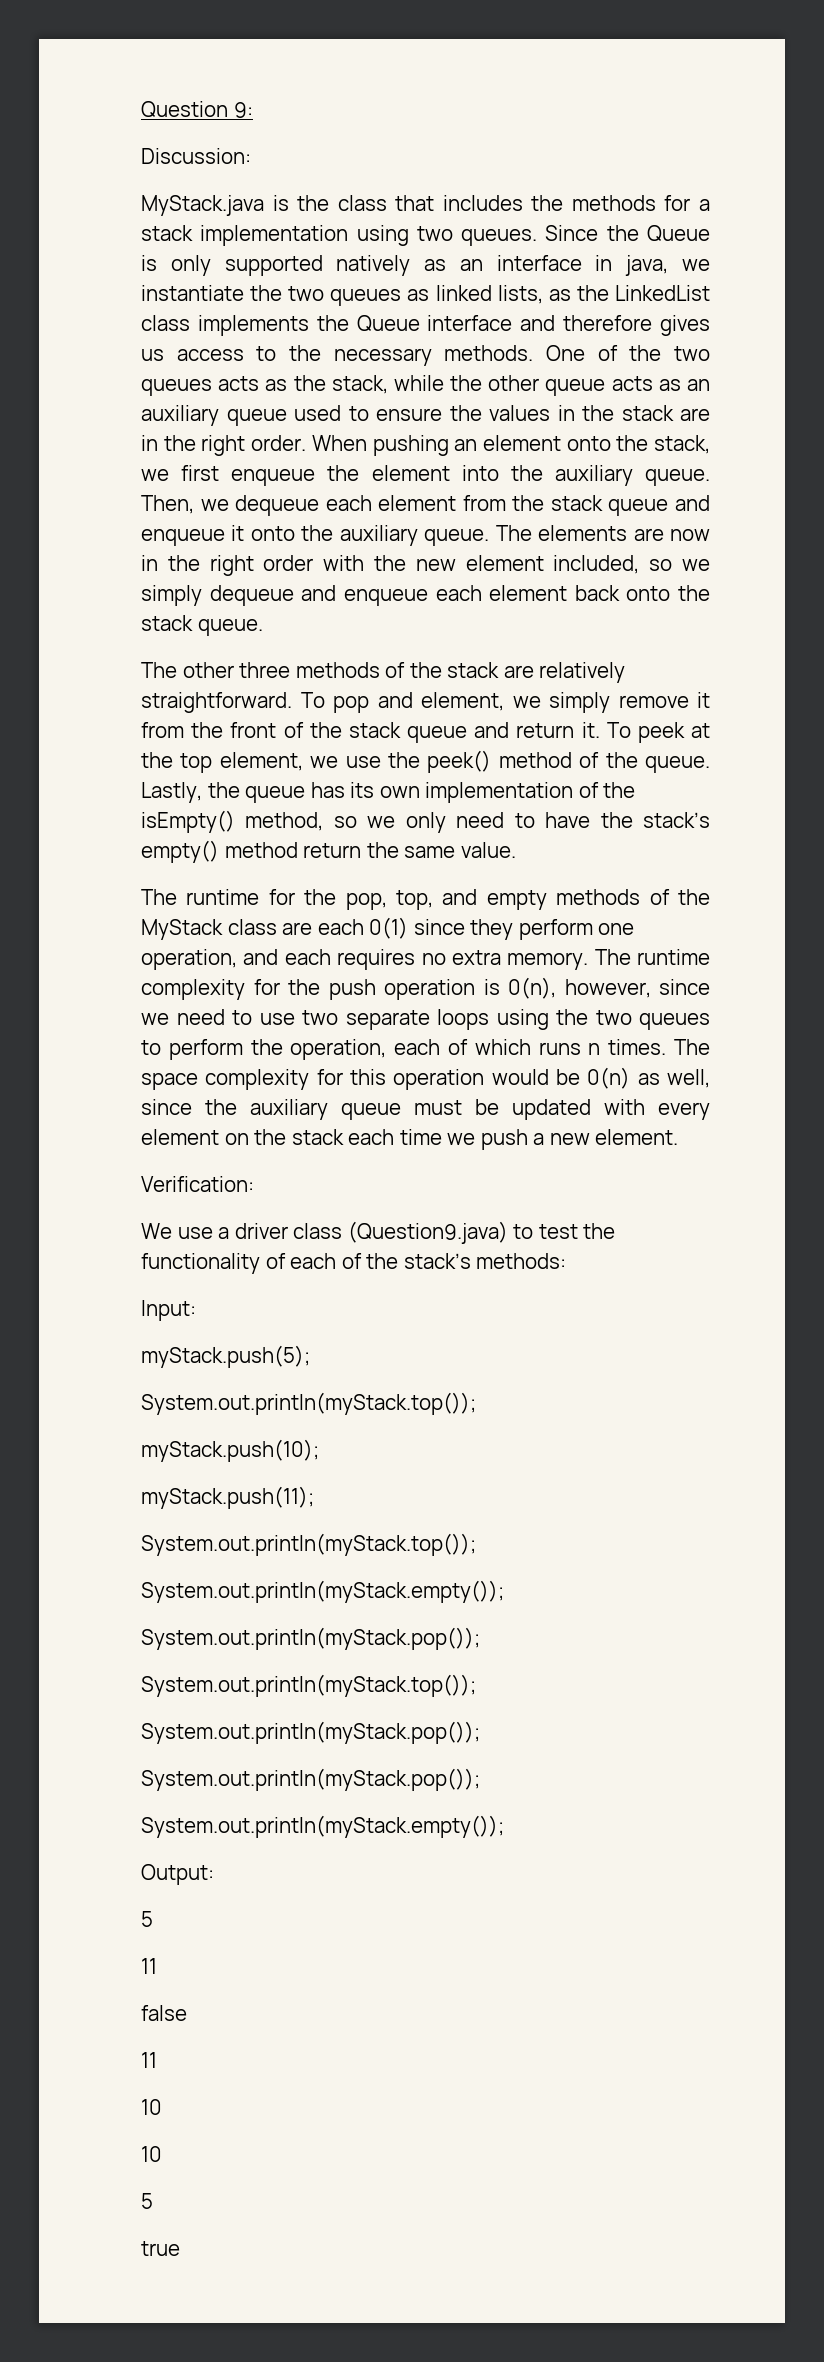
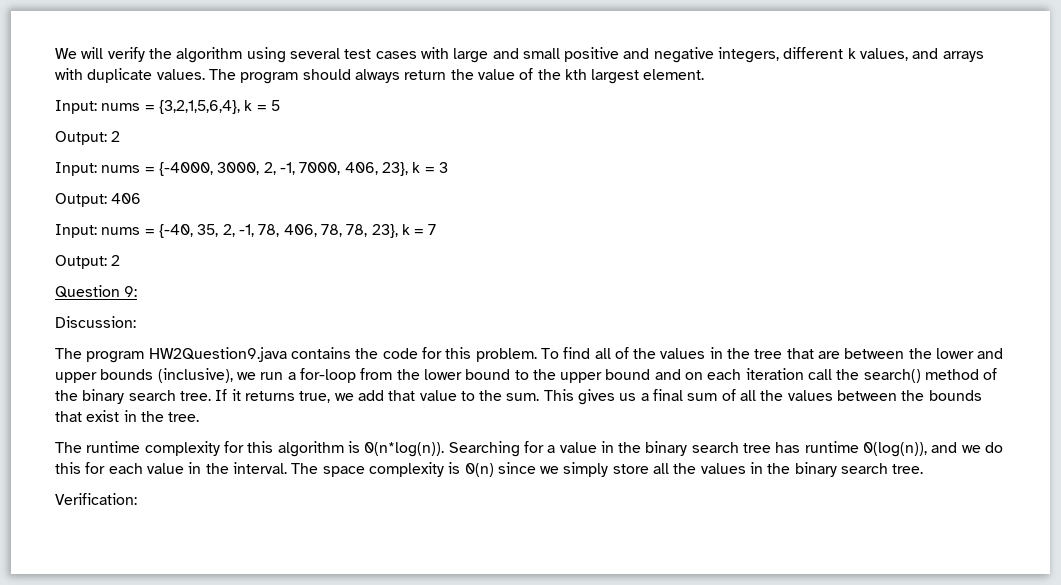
+ We will verify the algorithm using several test cases with large and small positive and negative integers, different k values, and arrays with duplicate values. The program should always return the value of the kth largest element.
+ Input: nums = {3,2,1,5,6,4}, k = 5
+ Output: 2
+ Input: nums = {-4000, 3000, 2, -1, 7000, 406, 23}, k = 3
+ Output: 406
+ Input: nums = {-40, 35, 2, -1, 78, 406, 78, 78, 23}, k = 7
+ Output: 2
  Question 9:
  Discussion:
- MyStack.java is the class that includes the methods for a stack implementation using two queues. Since the Queue is only supported natively as an interface in java, we instantiate the two queues as linked lists, as the LinkedList class implements the Queue interface and therefore gives us access to the necessary methods. One of the two queues acts as the stack, while the other queue acts as an auxiliary queue used to ensure the values in the stack are in the right order. When pushing an element onto the stack, we first enqueue the element into the auxiliary queue. Then, we dequeue each element from the stack queue and enqueue it onto the auxiliary queue. The elements are now in the right order with the new element included, so we simply dequeue and enqueue each element back onto the stack queue.
- The other three methods of the stack are relatively straightforward. To pop and element, we simply remove it from the front of the stack queue and return it. To peek at the top element, we use the peek() method of the queue. Lastly, the queue has its own implementation of the isEmpty() method, so we only need to have the stack’s empty() method return the same value.
- The runtime for the pop, top, and empty methods of the MyStack class are each 0(1) since they perform one operation, and each requires no extra memory. The runtime complexity for the push operation is 0(n), however, since we need to use two separate loops using the two queues to perform the operation, each of which runs n times. The space complexity for this operation would be 0(n) as well, since the auxiliary queue must be updated with every element on the stack each time we push a new element.
+ The program HW2Question9.java contains the code for this problem. To find all of the values in the tree that are between the lower and upper bounds (inclusive), we run a for-loop from the lower bound to the upper bound and on each iteration call the search() method of the binary search tree. If it returns true, we add that value to the sum. This gives us a final sum of all the values between the bounds that exist in the tree.
+ The runtime complexity for this algorithm is 0(n*log(n)). Searching for a value in the binary search tree has runtime 0(log(n)), and we do this for each value in the interval. The space complexity is 0(n) since we simply store all the values in the binary search tree.
  Verification:
- We use a driver class (Question9.java) to test the functionality of each of the stack’s methods:
- Input:
- myStack.push(5);
- System.out.println(myStack.top());
- myStack.push(10);
- myStack.push(11);
- System.out.println(myStack.top());
- System.out.println(myStack.empty());
- System.out.println(myStack.pop());
- System.out.println(myStack.top());
- System.out.println(myStack.pop());
- System.out.println(myStack.pop());
- System.out.println(myStack.empty());
- Output:
- 5
- 11
- false
- 11
- 10
- 10
- 5
- true

